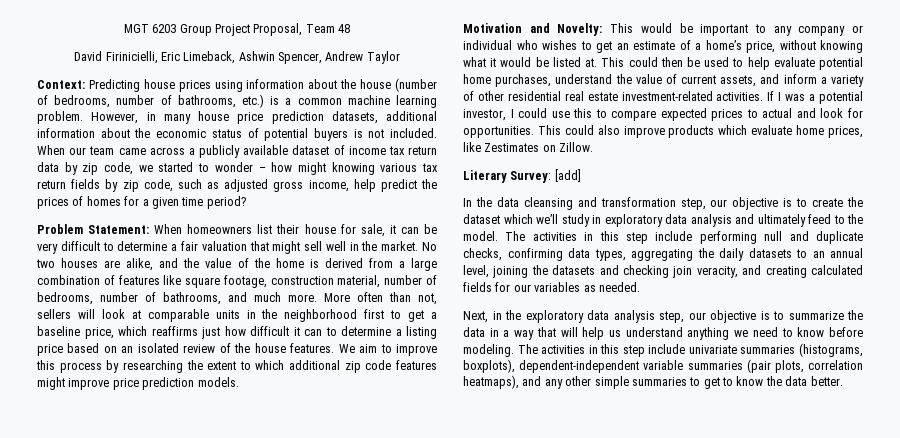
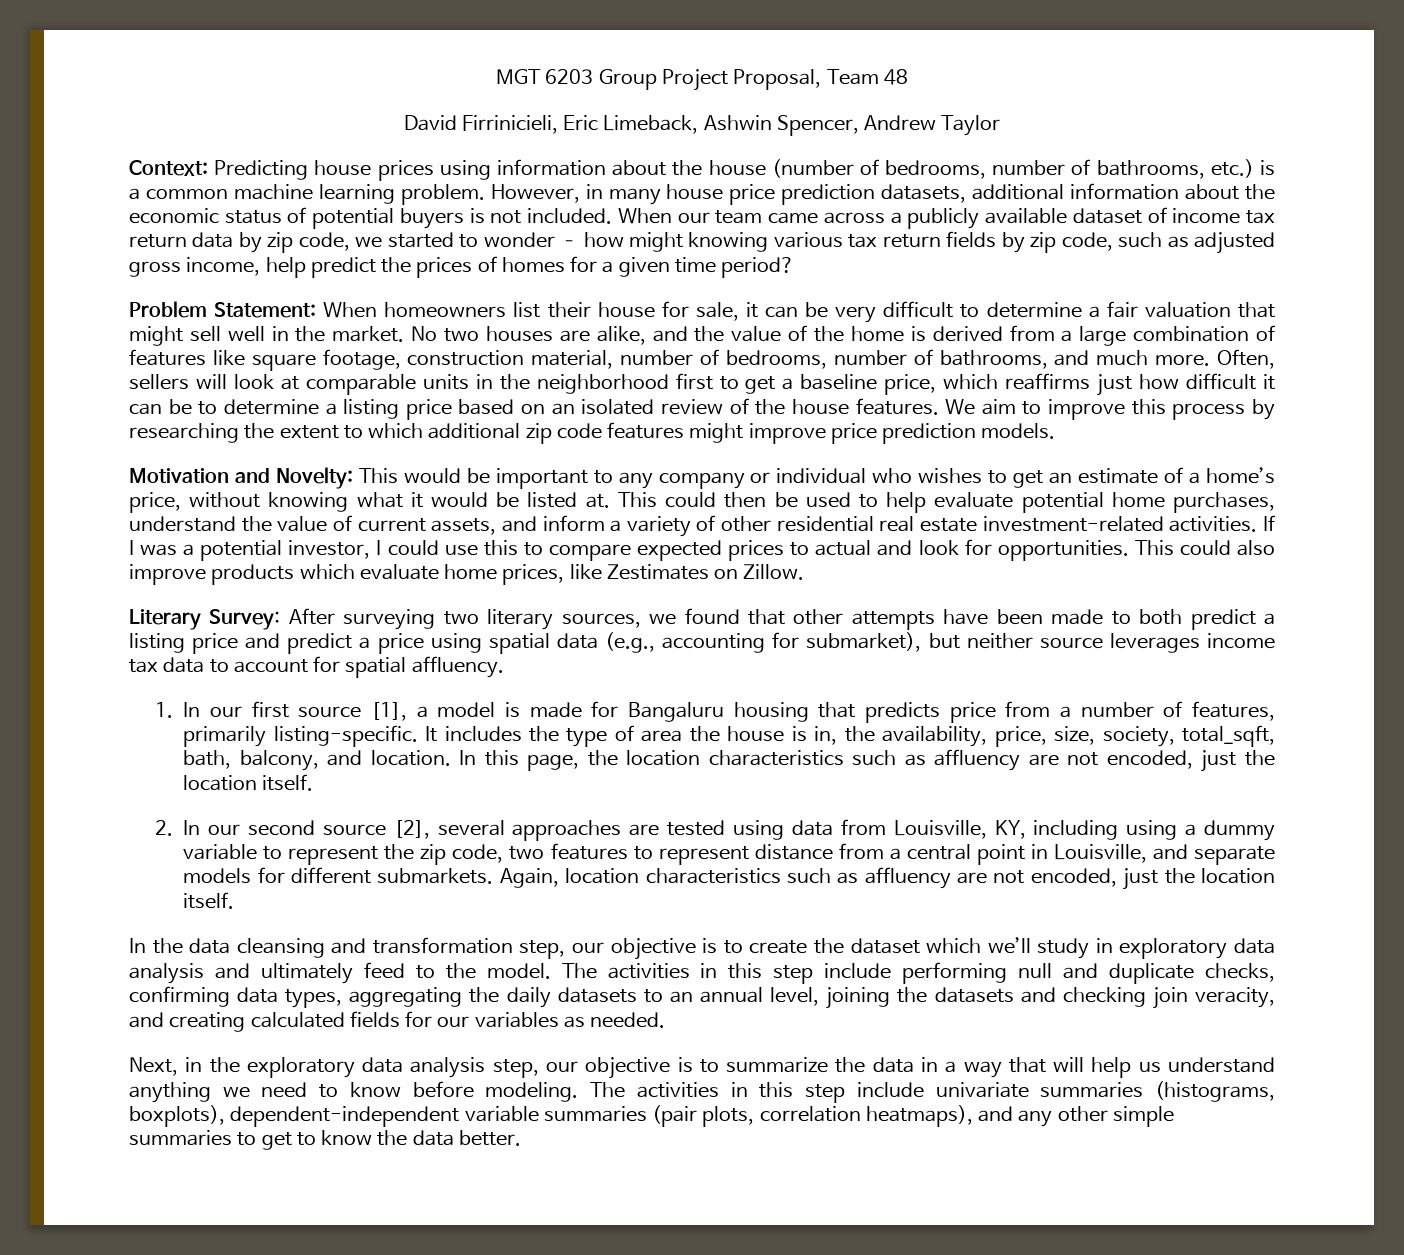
- David Firinicielli, Eric Limeback, Ashwin Spencer, Andrew Taylor
+ David Firrinicieli, Eric Limeback, Ashwin Spencer, Andrew Taylor
- More often than not, sellers will look at comparable units in the neighborhood first to get a baseline price, which reaffirms just how difficult it can to determine a listing price based on an isolated review of the house features.
+ Often, sellers will look at comparable units in the neighborhood first to get a baseline price, which reaffirms just how difficult it can be to determine a listing price based on an isolated review of the house features.
- Literary Survey: [add]
+ Literary Survey: After surveying two literary sources, we found that other attempts have been made to both predict a listing price and predict a price using spatial data (e.g., accounting for submarket), but neither source leverages income tax data to account for spatial affluency.
+ 1. In our first source [1], a model is made for Bangaluru housing that predicts price from a number of features, primarily listing-specific. It includes the type of area the house is in, the availability, price, size, society, total_sqft, bath, balcony, and location. In this page, the location characteristics such as affluency are not encoded, just the location itself.
+ 2. In our second source [2], several approaches are tested using data from Louisville, KY, including using a dummy variable to represent the zip code, two features to represent distance from a central point in Louisville, and separate models for different submarkets. Again, location characteristics such as affluency are not encoded, just the location itself.

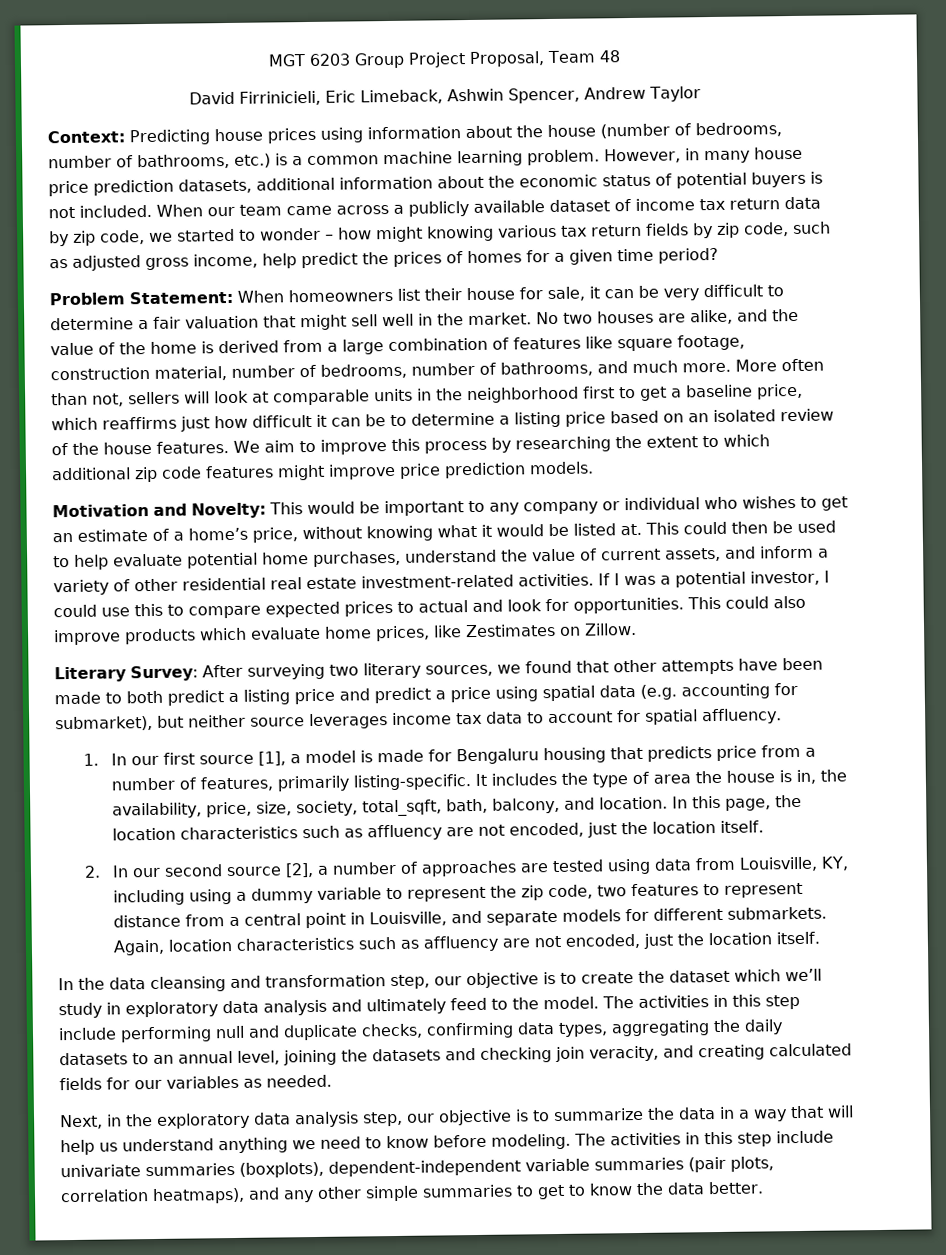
- Often, sellers will look at comparable units in the neighborhood first to get a baseline price, which reaffirms just how difficult it can be to determine a listing price based on an isolated review of the house features.
+ More often than not, sellers will look at comparable units in the neighborhood first to get a baseline price, which reaffirms just how difficult it can be to determine a listing price based on an isolated review of the house features.
- Literary Survey: After surveying two literary sources, we found that other attempts have been made to both predict a listing price and predict a price using spatial data (e.g., accounting for submarket), but neither source leverages income tax data to account for spatial affluency.
+ Literary Survey: After surveying two literary sources, we found that other attempts have been made to both predict a listing price and predict a price using spatial data (e.g. accounting for submarket), but neither source leverages income tax data to account for spatial affluency.
- 1. In our first source [1], a model is made for Bangaluru housing that predicts price from a number of features, primarily listing-specific.
+ 1. In our first source [1], a model is made for Bengaluru housing that predicts price from a number of features, primarily listing-specific.
- 2. In our second source [2], several approaches are tested using data from Louisville, KY, including using a dummy variable to represent the zip code, two features to represent distance from a central point in Louisville, and separate models for different submarkets.
+ 2. In our second source [2], a number of approaches are tested using data from Louisville, KY, including using a dummy variable to represent the zip code, two features to represent distance from a central point in Louisville, and separate models for different submarkets.
- The activities in this step include univariate summaries (histograms, boxplots), dependent-independent variable summaries (pair plots, correlation heatmaps), and any other simple summaries to get to know the data better.
+ The activities in this step include univariate summaries (boxplots), dependent-independent variable summaries (pair plots, correlation heatmaps), and any other simple summaries to get to know the data better.

